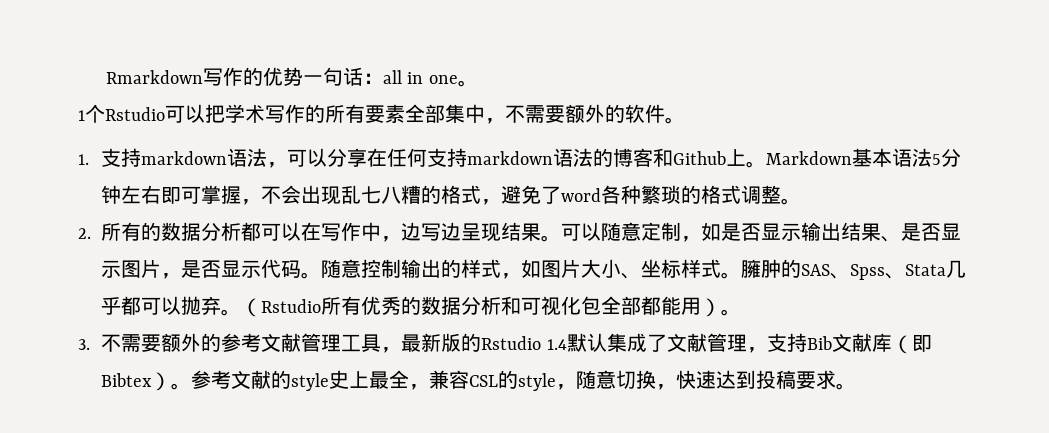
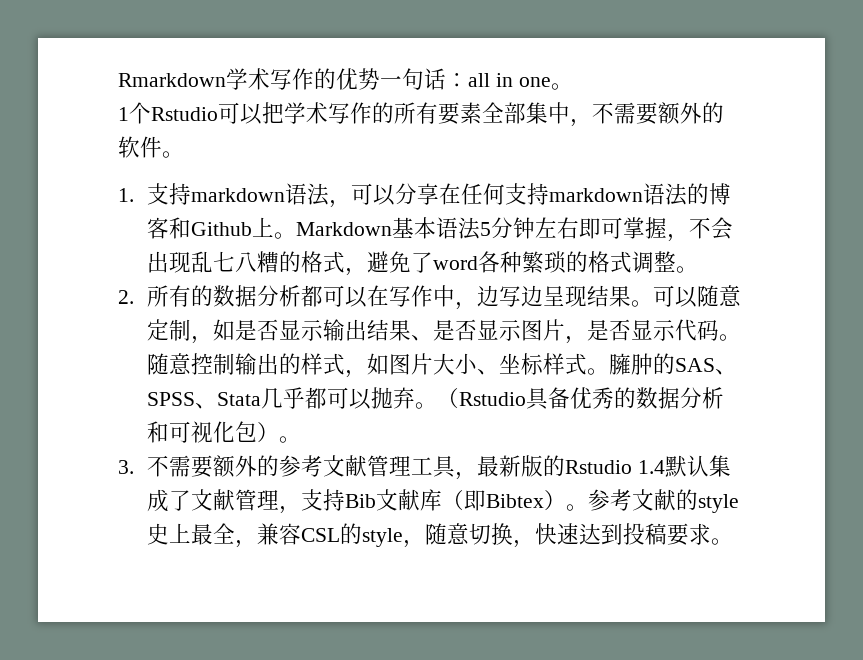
- Rmarkdown写作的优势一句话：all in one。
+ Rmarkdown学术写作的优势一句话：all in one。
- 臃肿的SAS、Spss、Stata几乎都可以抛弃。
+ 臃肿的SAS、SPSS、Stata几乎都可以抛弃。
- （Rstudio所有优秀的数据分析和可视化包全部都能用）。
+ （Rstudio具备优秀的数据分析和可视化包）。

